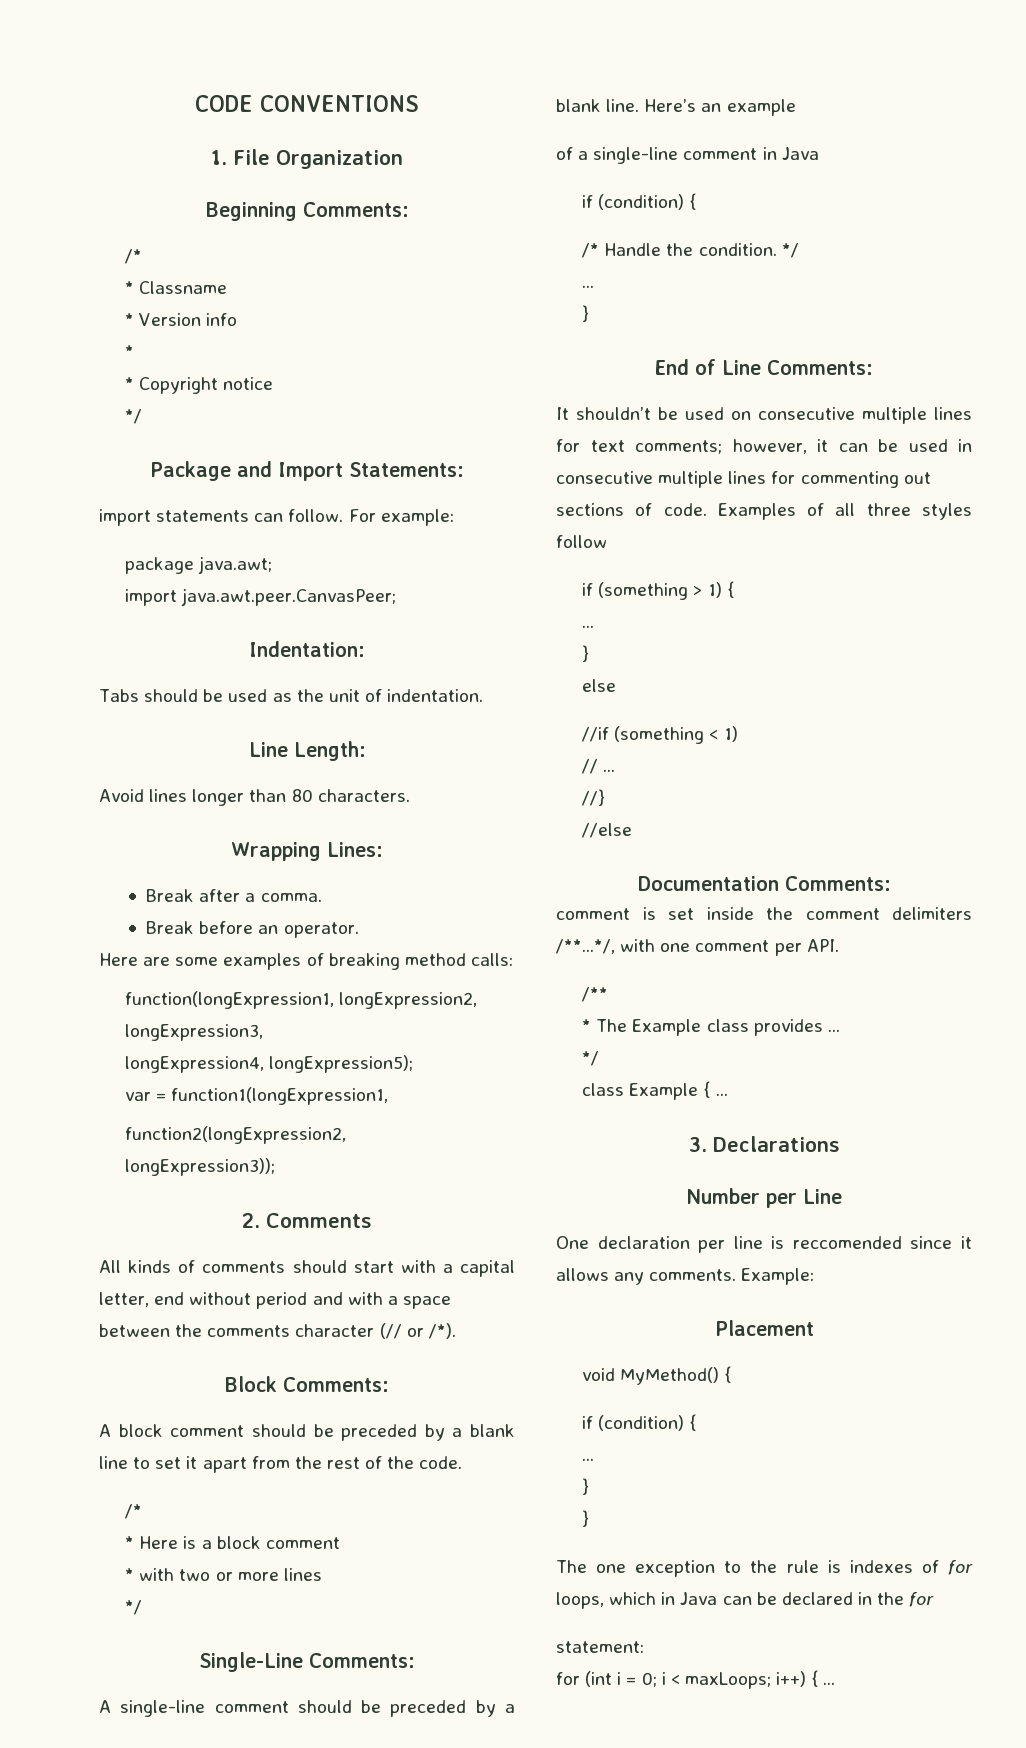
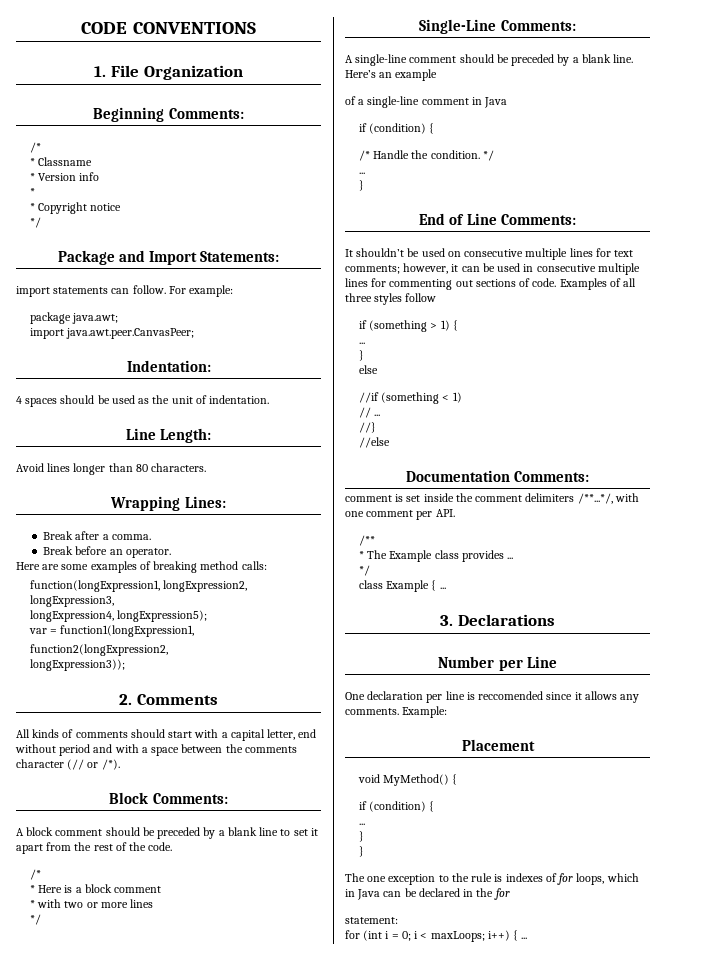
- Tabs should be used as the unit of indentation.
+ 4 spaces should be used as the unit of indentation.

